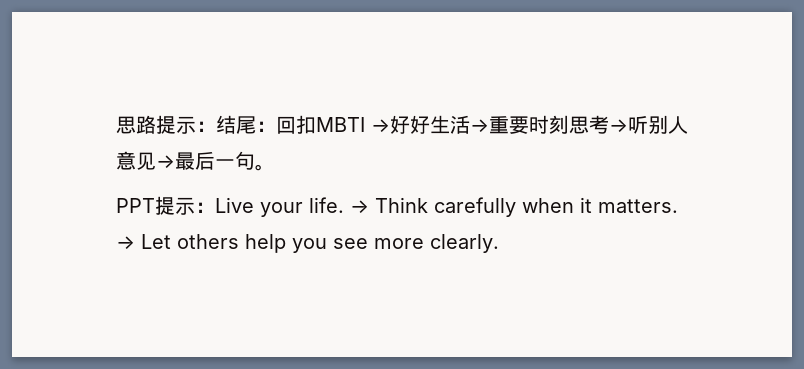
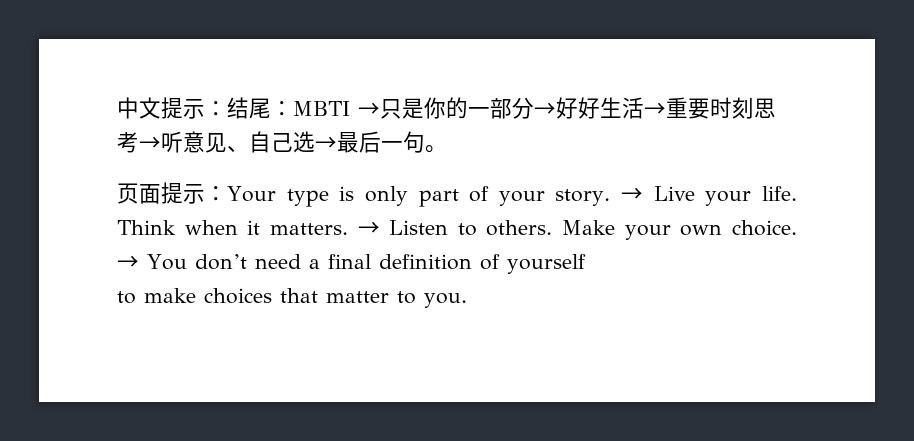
- 思路提示：结尾：回扣MBTI →好好生活→重要时刻思考→听别人意见→最后一句。
+ 中文提示：结尾：MBTI →只是你的一部分→好好生活→重要时刻思考→听意见、自己选→最后一句。
- PPT提示：Live your life. → Think carefully when it matters. → Let others help you see more clearly.
+ 页面提示：Your type is only part of your story. → Live your life. Think when it matters. → Listen to others. Make your own choice. → You don’t need a final definition of yourself
+ to make choices that matter to you.

